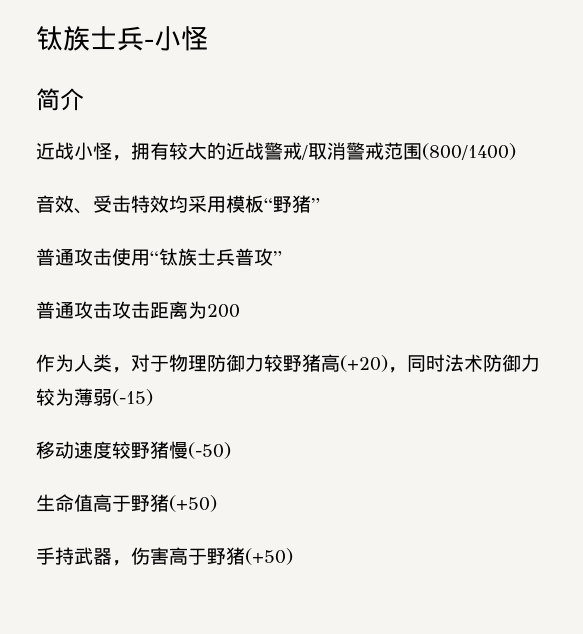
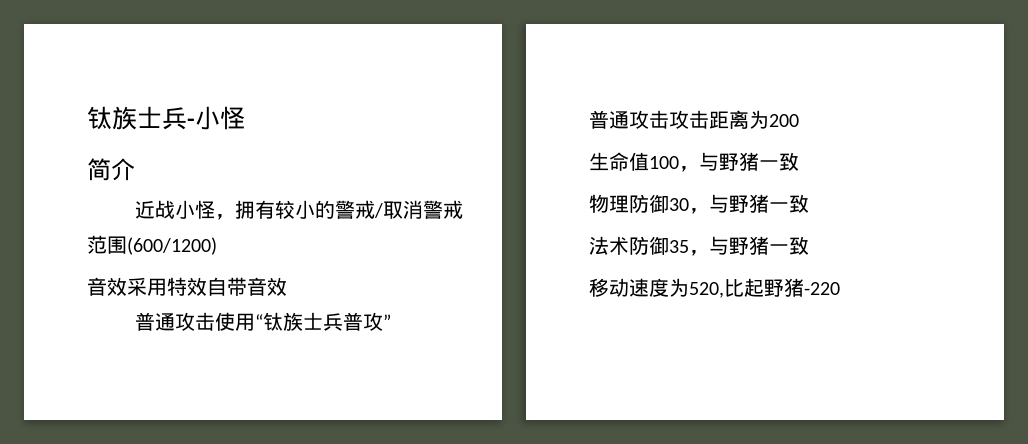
- 近战小怪，拥有较大的近战警戒/取消警戒范围(800/1400)
- 音效、受击特效均采用模板“野猪”
+ 近战小怪，拥有较小的警戒/取消警戒范围(600/1200)
+ 音效采用特效自带音效
- 作为人类，对于物理防御力较野猪高(+20)，同时法术防御力较为薄弱(-15)
- 移动速度较野猪慢(-50)
- 生命值高于野猪(+50)
- 手持武器，伤害高于野猪(+50)
+ 生命值100，与野猪一致
+ 物理防御30，与野猪一致
+ 法术防御35，与野猪一致
+ 移动速度为520,比起野猪-220

